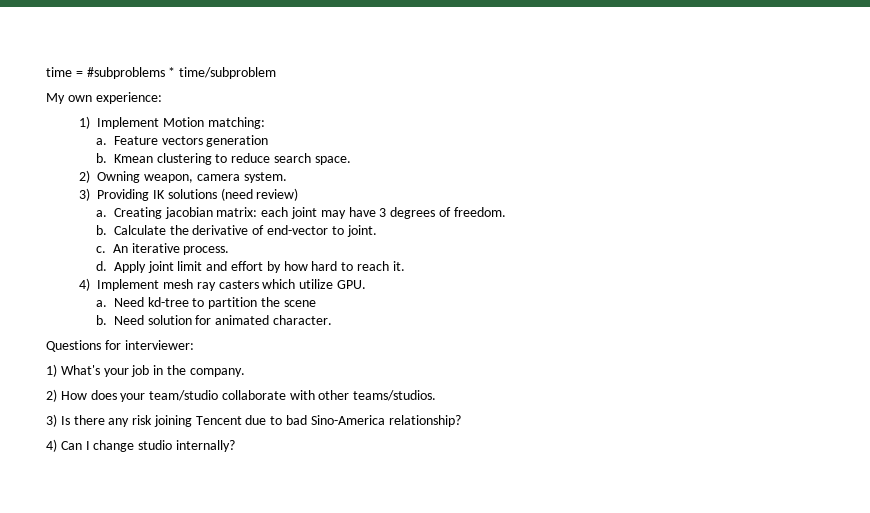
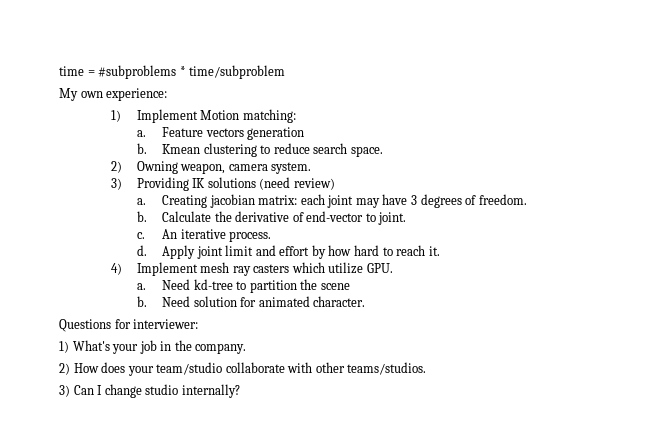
- 3) Is there any risk joining Tencent due to bad Sino-America relationship?
- 4) Can I change studio internally?
+ 3) Can I change studio internally?

